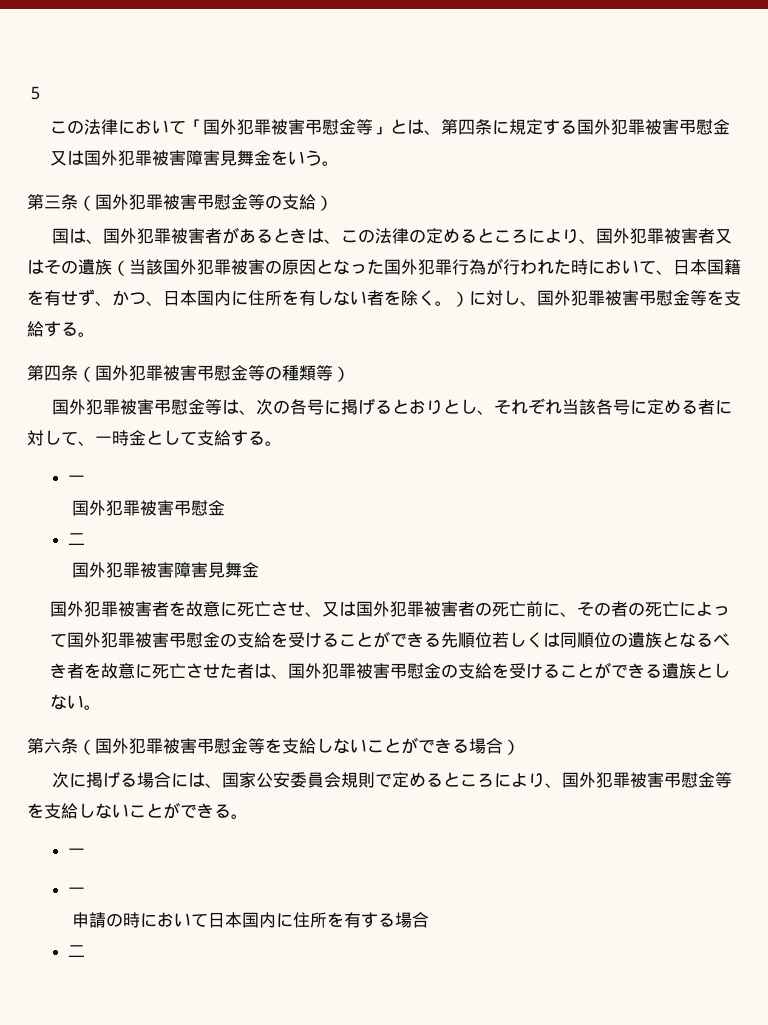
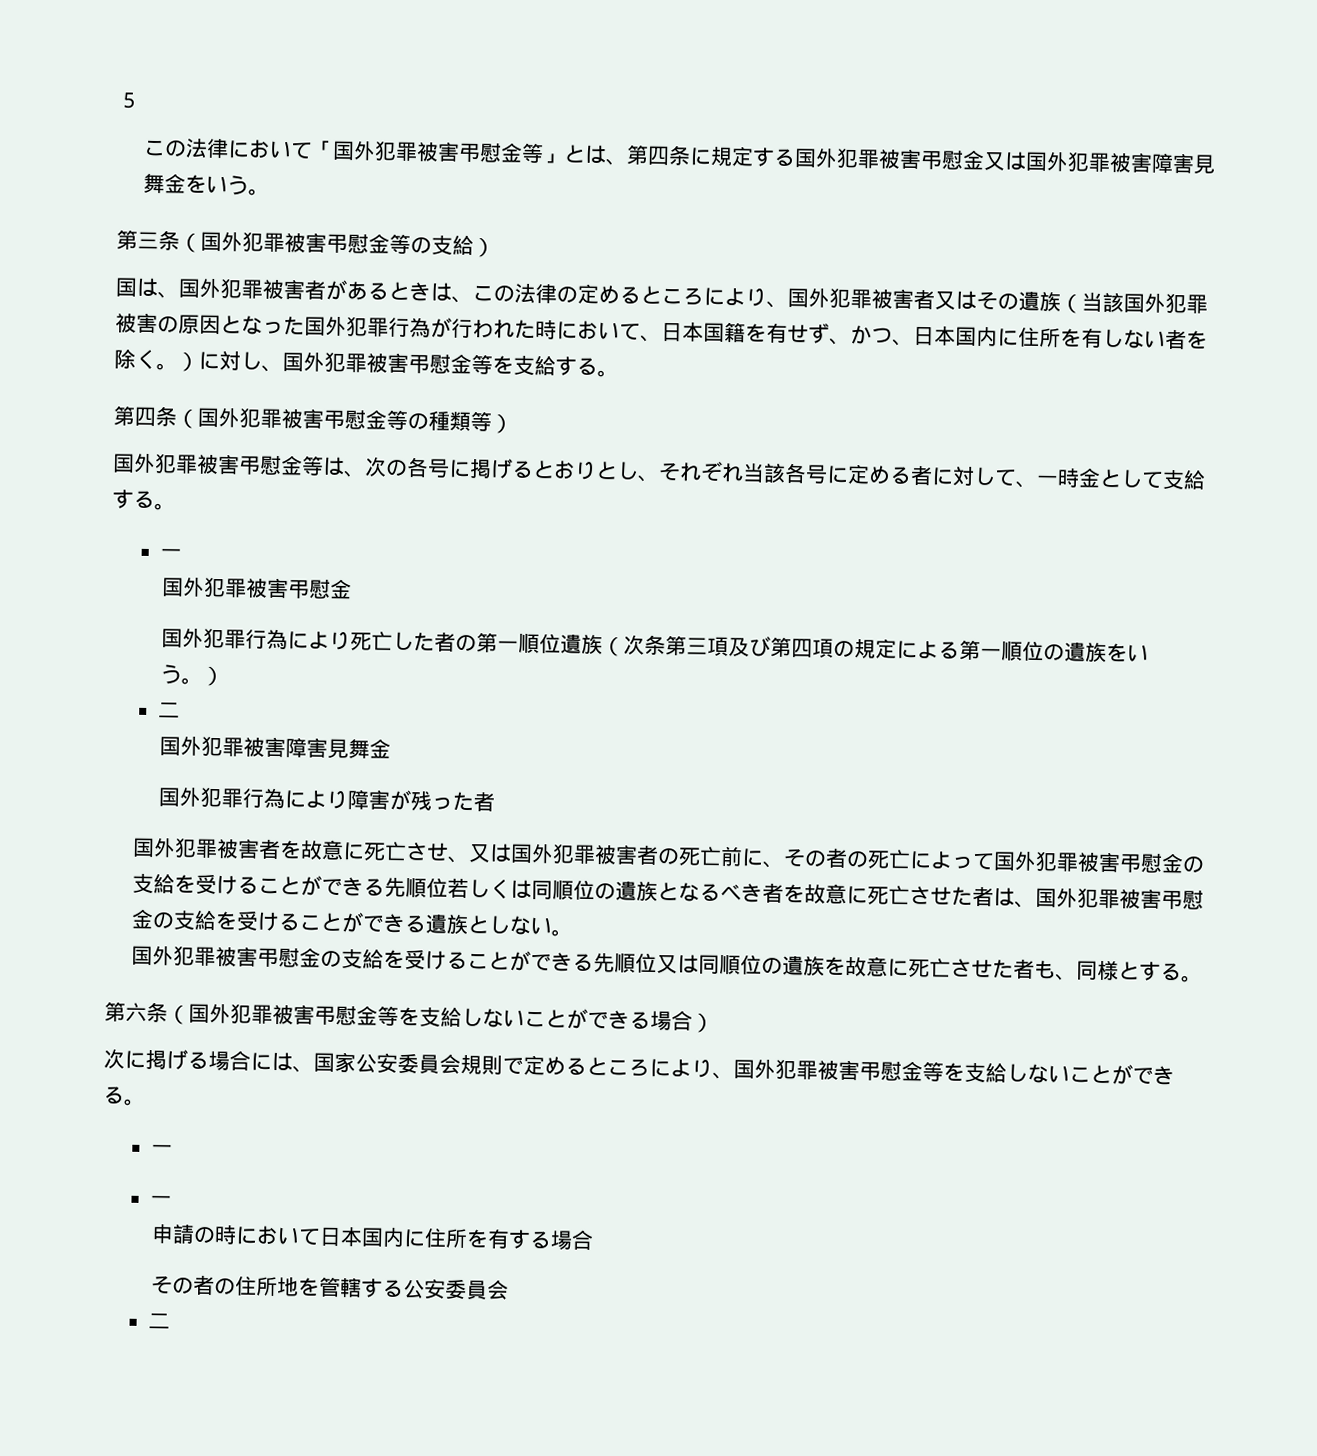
+ 国外犯罪行為により死亡した者の第一順位遺族（次条第三項及び第四項の規定による第一順位の遺族をいう。）
+ 国外犯罪行為により障害が残った者
+ 国外犯罪被害弔慰金の支給を受けることができる先順位又は同順位の遺族を故意に死亡させた者も、同様とする。
+ その者の住所地を管轄する公安委員会

